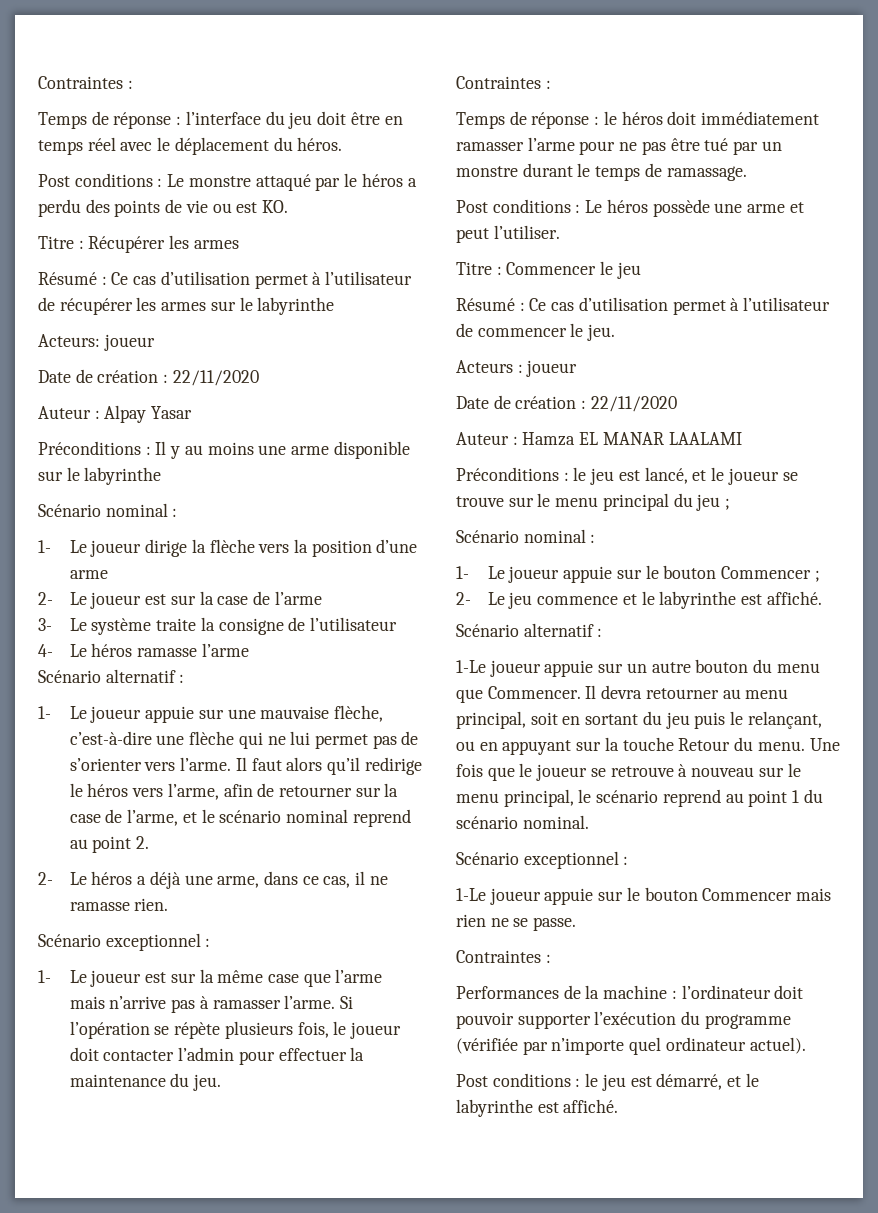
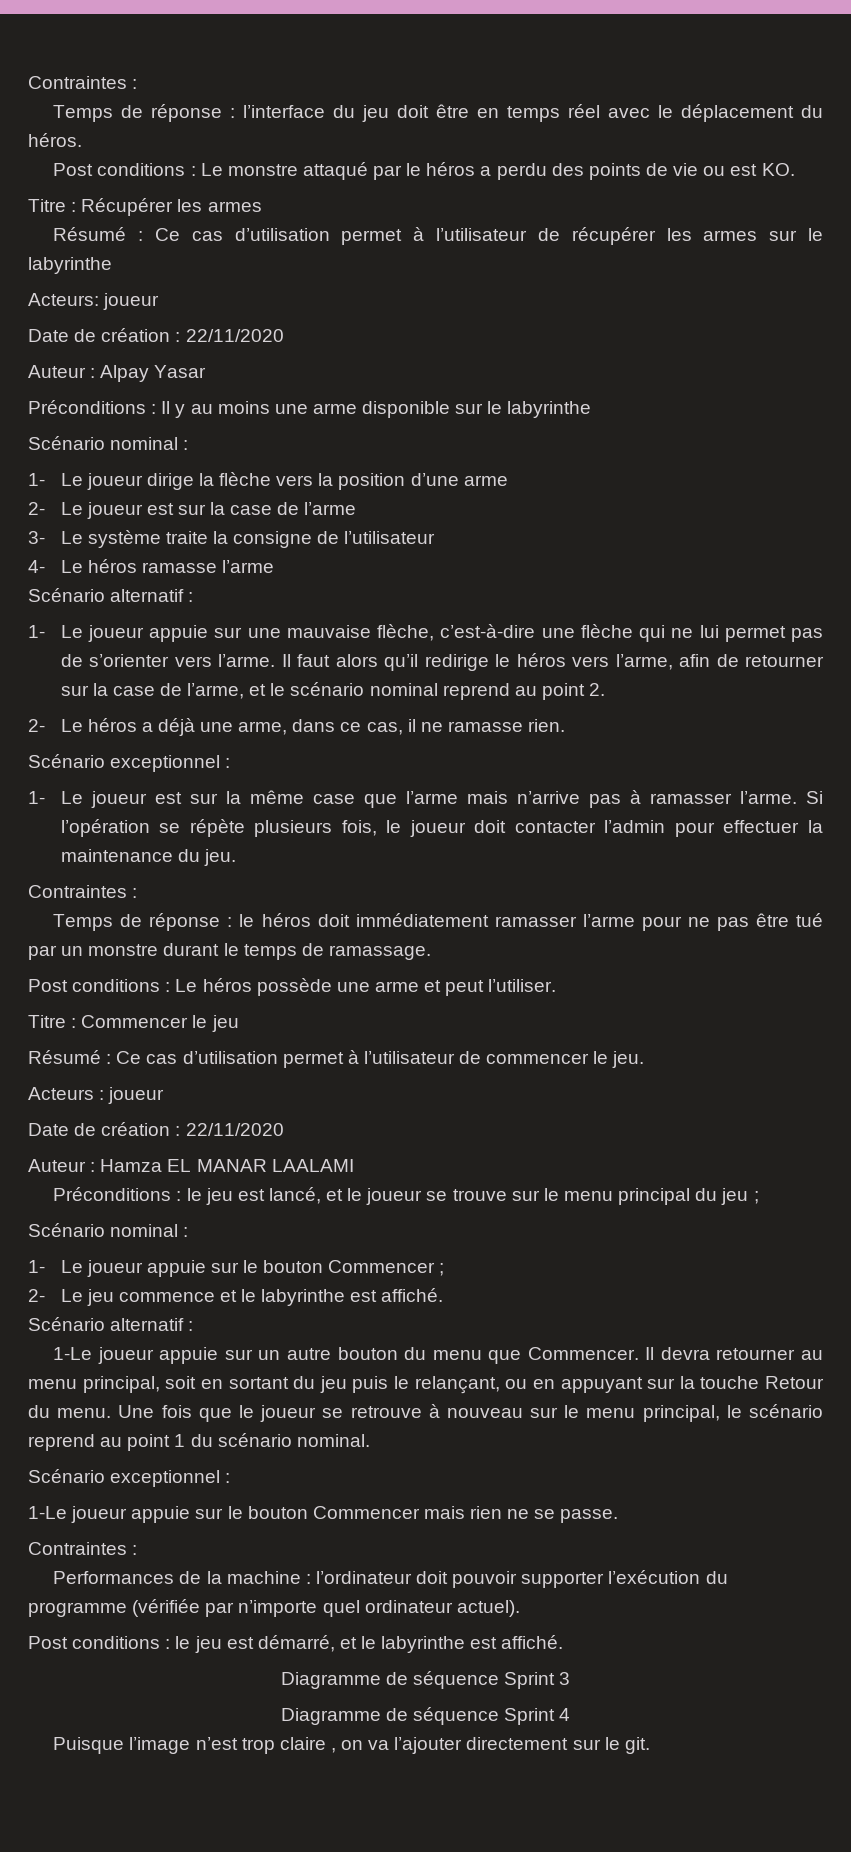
+ Diagramme de séquence Sprint 3
+ Diagramme de séquence Sprint 4
+ Puisque l’image n’est trop claire , on va l’ajouter directement sur le git.

